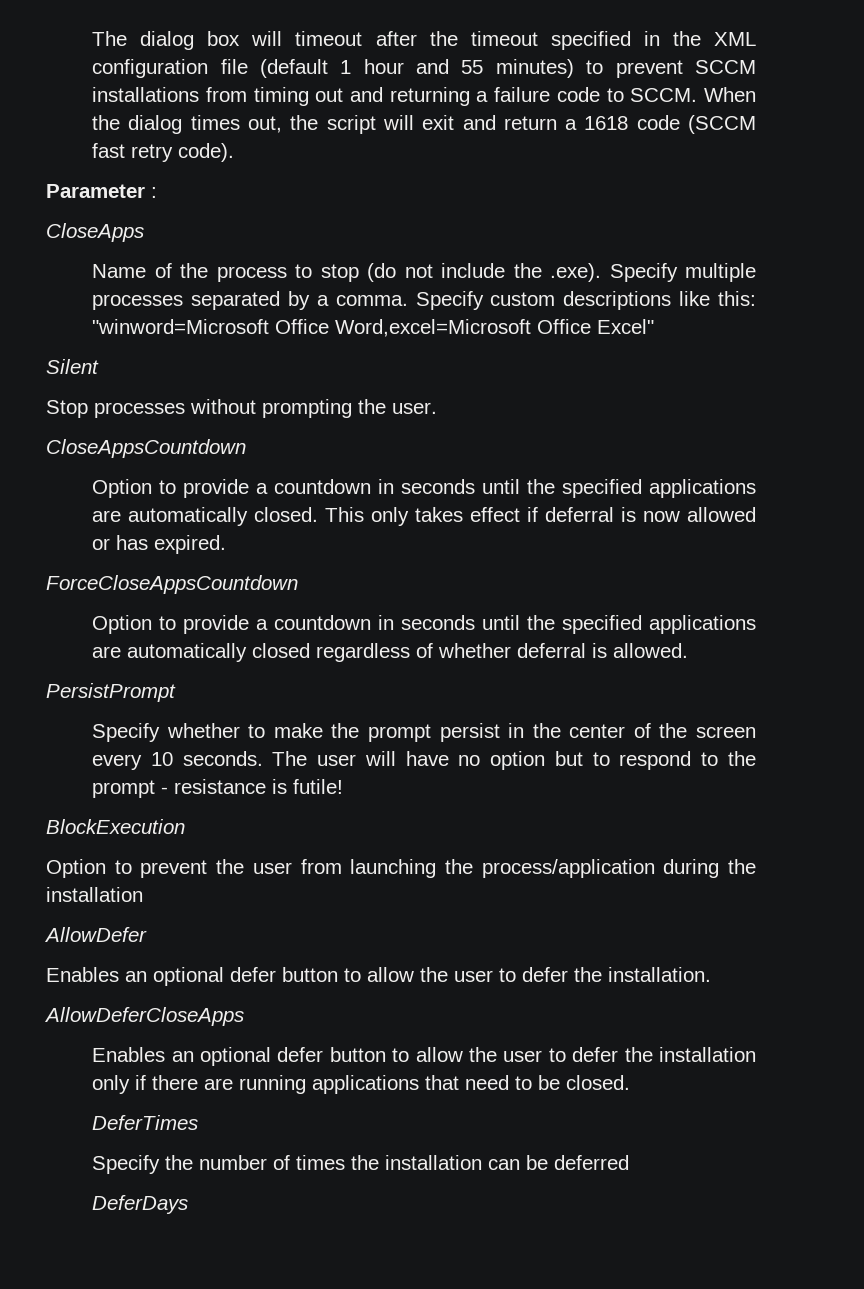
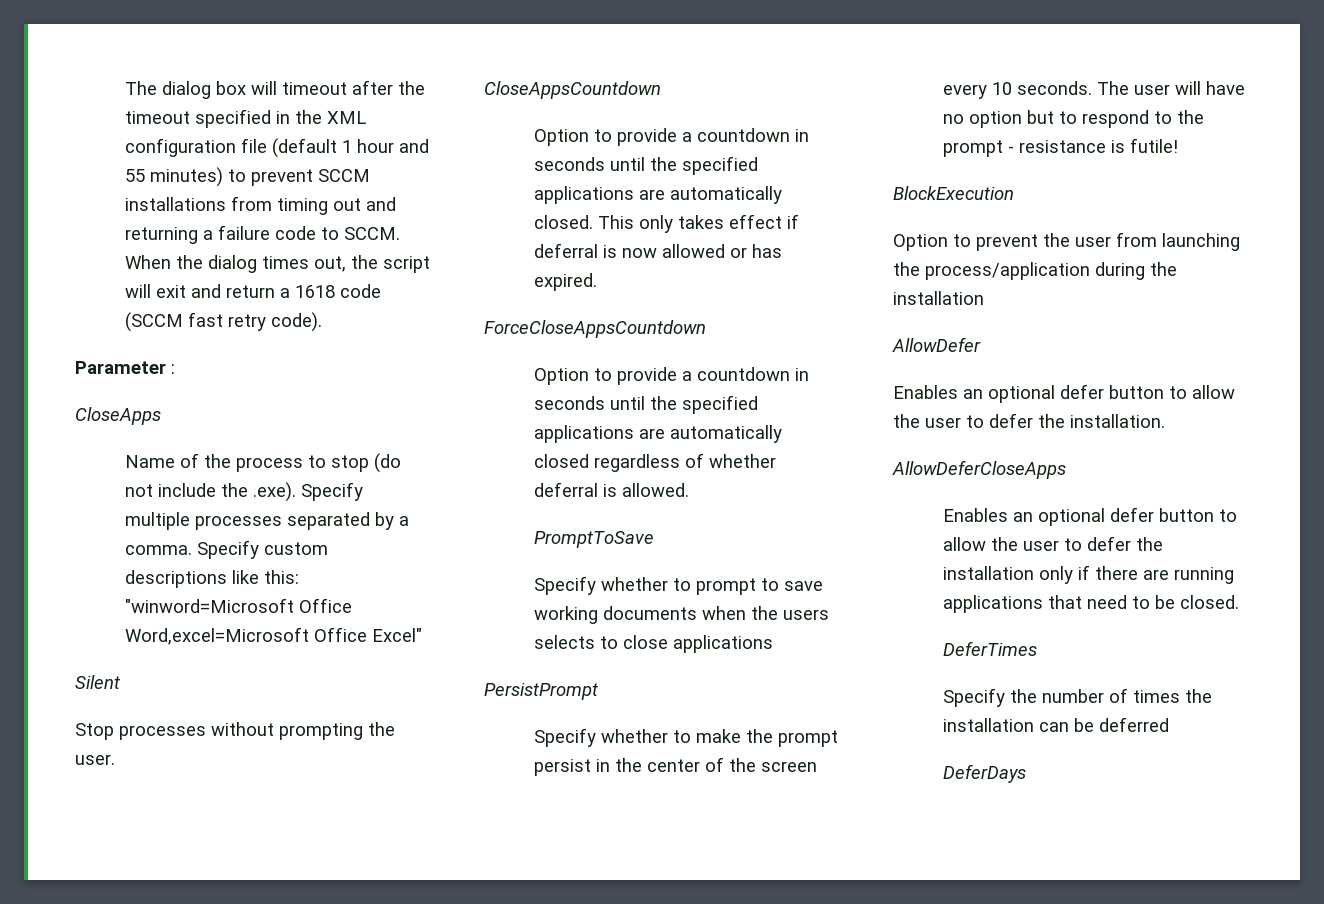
+ PromptToSave
+ Specify whether to prompt to save working documents when the users selects to close applications

